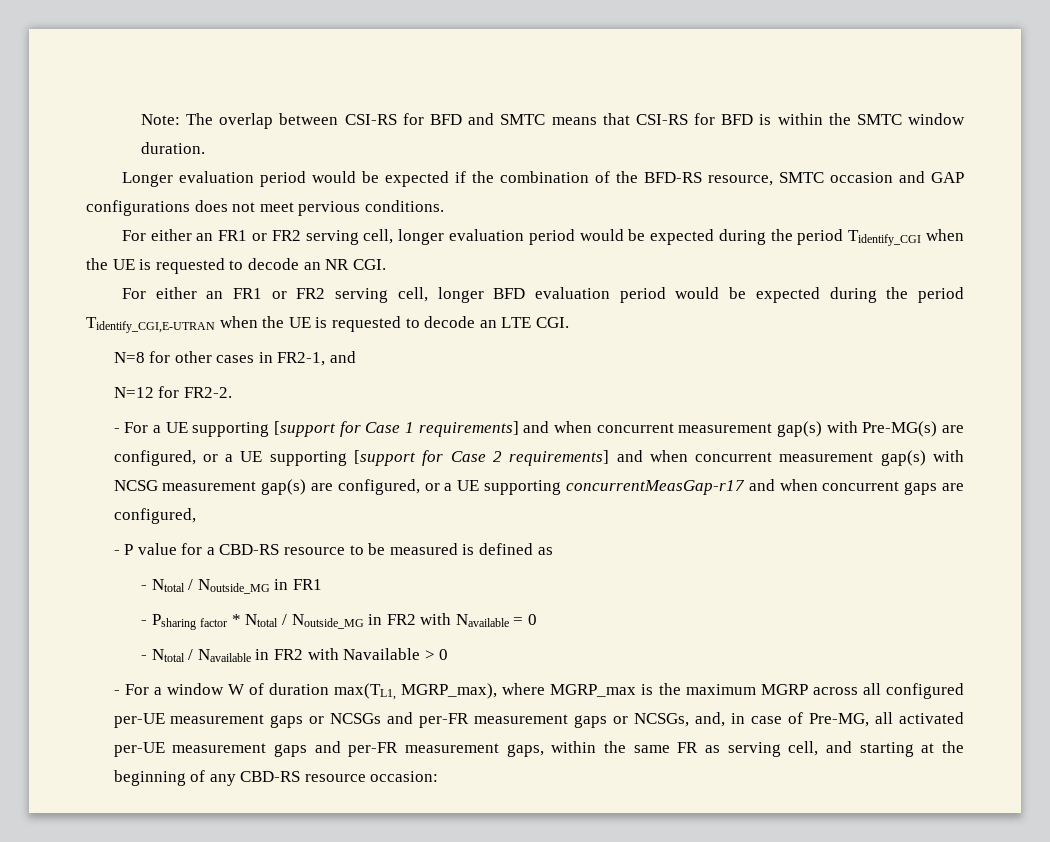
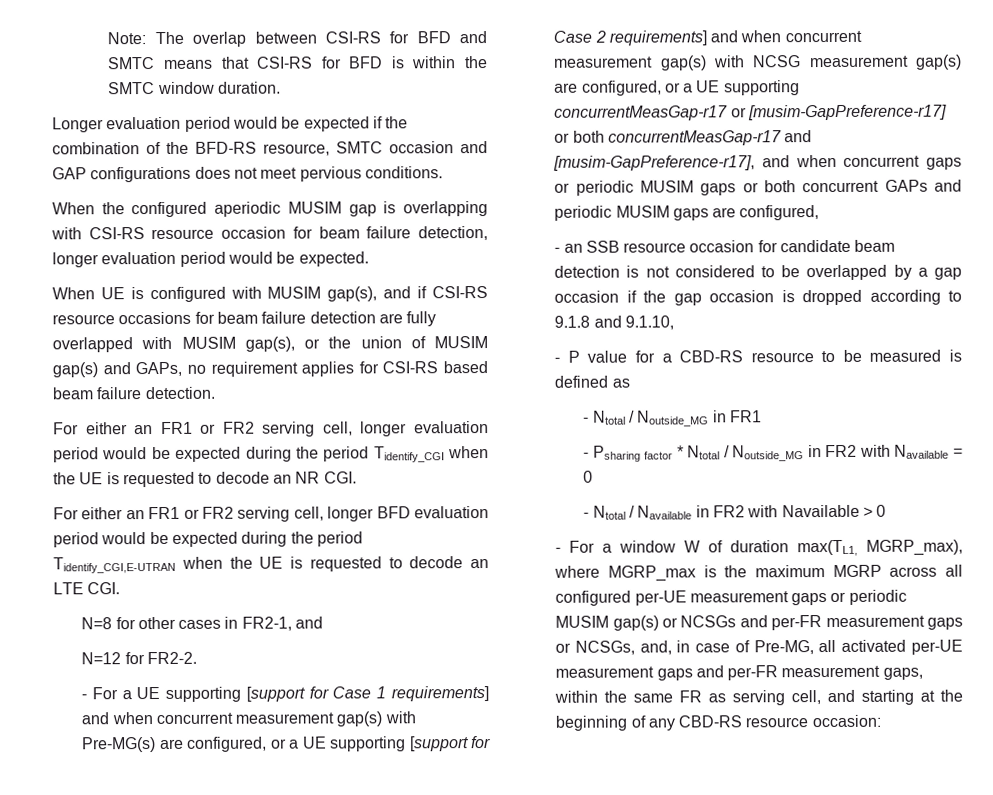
+ When the configured aperiodic MUSIM gap is overlapping with CSI-RS resource occasion for beam failure detection, longer evaluation period would be expected.
+ When UE is configured with MUSIM gap(s), and if CSI-RS resource occasions for beam failure detection are fully overlapped with MUSIM gap(s), or the union of MUSIM gap(s) and GAPs, no requirement applies for CSI-RS based beam failure detection.
- - For a UE supporting [support for Case 1 requirements] and when concurrent measurement gap(s) with Pre-MG(s) are configured, or a UE supporting [support for Case 2 requirements] and when concurrent measurement gap(s) with NCSG measurement gap(s) are configured, or a UE supporting concurrentMeasGap-r17 and when concurrent gaps are configured,
+ - For a UE supporting [support for Case 1 requirements] and when concurrent measurement gap(s) with Pre-MG(s) are configured, or a UE supporting [support for Case 2 requirements] and when concurrent measurement gap(s) with NCSG measurement gap(s) are configured, or a UE supporting concurrentMeasGap-r17 or [musim-GapPreference-r17] or both concurrentMeasGap-r17 and [musim-GapPreference-r17], and when concurrent gaps or periodic MUSIM gaps or both concurrent GAPs and periodic MUSIM gaps are configured,
+ - an SSB resource occasion for candidate beam detection is not considered to be overlapped by a gap occasion if the gap occasion is dropped according to 9.1.8 and 9.1.10,
- - For a window W of duration max(TL1, MGRP_max), where MGRP_max is the maximum MGRP across all configured per-UE measurement gaps or NCSGs and per-FR measurement gaps or NCSGs, and, in case of Pre-MG, all activated per-UE measurement gaps and per-FR measurement gaps, within the same FR as serving cell, and starting at the beginning of any CBD-RS resource occasion:
+ - For a window W of duration max(TL1, MGRP_max), where MGRP_max is the maximum MGRP across all configured per-UE measurement gaps or periodic MUSIM gap(s) or NCSGs and per-FR measurement gaps or NCSGs, and, in case of Pre-MG, all activated per-UE measurement gaps and per-FR measurement gaps, within the same FR as serving cell, and starting at the beginning of any CBD-RS resource occasion:

